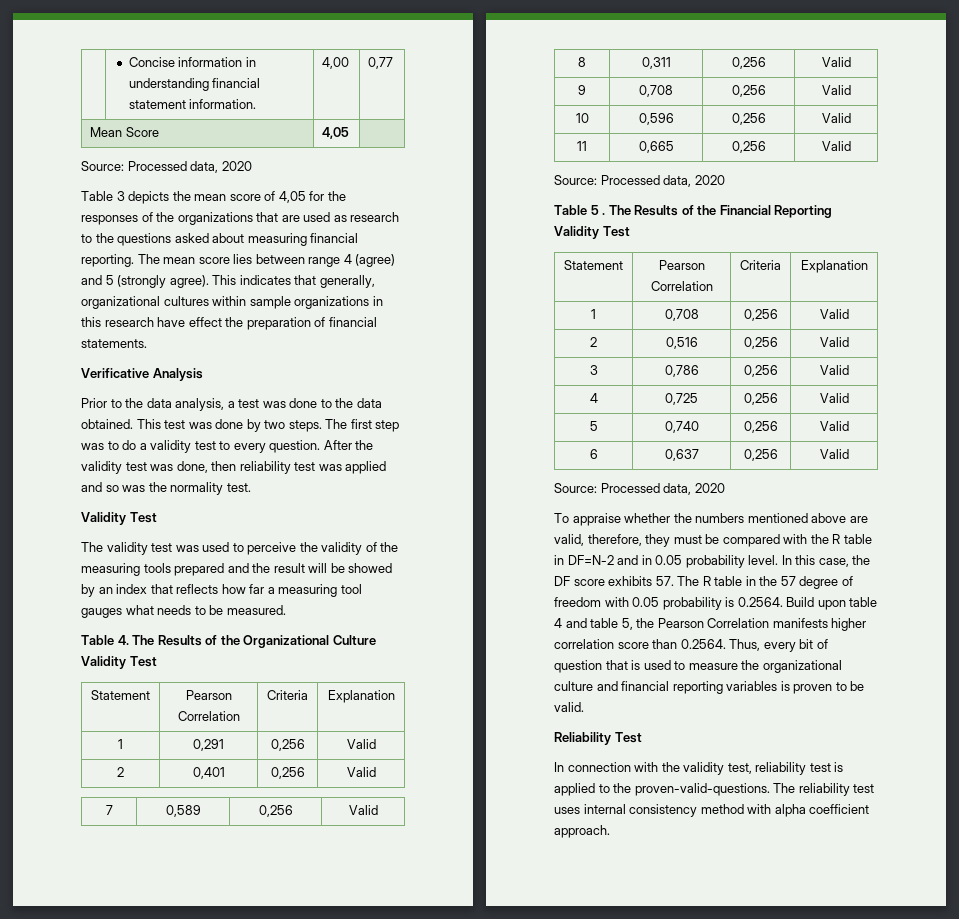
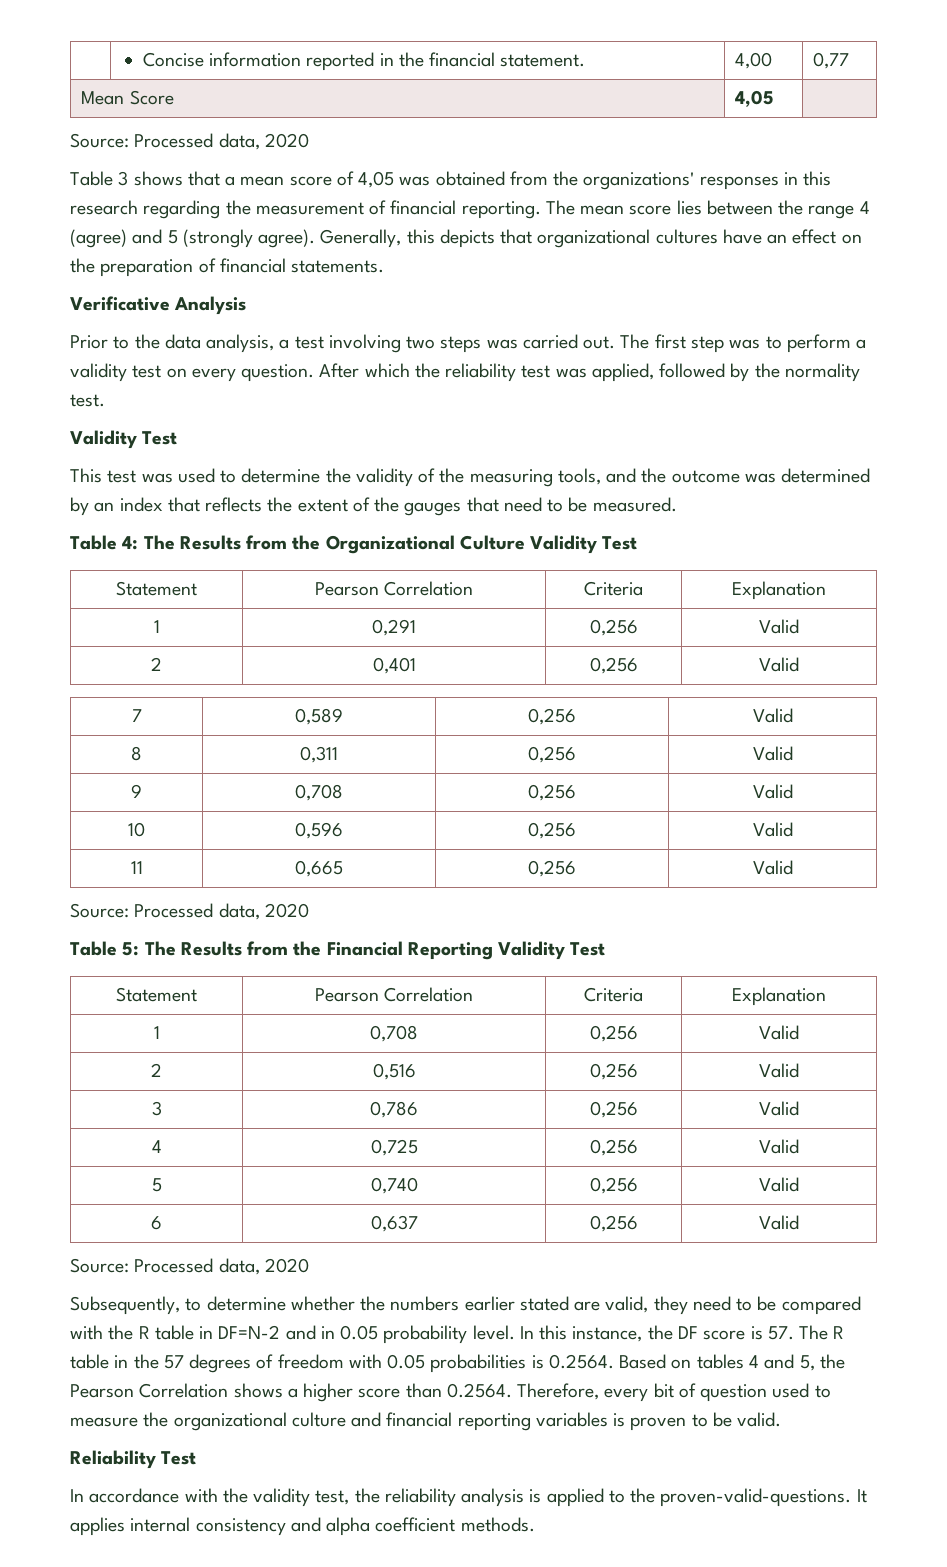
- | Concise information in understanding financial statement information. | 4,00 | 0,77
+ | Concise information reported in the financial statement. | 4,00 | 0,77
- Table 3 depicts the mean score of 4,05 for the responses of the organizations that are used as research to the questions asked about measuring financial reporting.
+ Table 3 shows that a mean score of 4,05 was obtained from the organizations' responses in this research regarding the measurement of financial reporting.
- The mean score lies between range 4 (agree) and 5 (strongly agree).
+ The mean score lies between the range 4 (agree) and 5 (strongly agree).
- This indicates that generally, organizational cultures within sample organizations in this research have effect the preparation of financial statements.
+ Generally, this depicts that organizational cultures have an effect on the preparation of financial statements.
- Prior to the data analysis, a test was done to the data obtained. This test was done by two steps.
+ Prior to the data analysis, a test involving two steps was carried out.
- The first step was to do a validity test to every question.
+ The first step was to perform a validity test on every question.
- After the validity test was done, then reliability test was applied and so was the normality test.
+ After which the reliability test was applied, followed by the normality test.
- The validity test was used to perceive the validity of the measuring tools prepared and the result will be showed by an index that reflects how far a measuring tool gauges what needs to be measured.
+ This test was used to determine the validity of the measuring tools, and the outcome was determined by an index that reflects the extent of the gauges that need to be measured.
- Table 4. The Results of the Organizational Culture Validity Test
+ Table 4: The Results from the Organizational Culture Validity Test
- Table 5 . The Results of the Financial Reporting Validity Test
+ Table 5: The Results from the Financial Reporting Validity Test
- To appraise whether the numbers mentioned above are valid, therefore, they must be compared with the R table in DF=N-2 and in 0.05 probability level.
+ Subsequently, to determine whether the numbers earlier stated are valid, they need to be compared with the R table in DF=N-2 and in 0.05 probability level.
- In this case, the DF score exhibits 57. The R table in the 57 degree of freedom with 0.05 probability is 0.2564. Build upon table 4 and table 5, the Pearson Correlation manifests higher correlation score than 0.2564. Thus, every bit of question that is used to measure the organizational culture and financial reporting variables is proven to be valid.
+ In this instance, the DF score is 57. The R table in the 57 degrees of freedom with 0.05 probabilities is 0.2564. Based on tables 4 and 5, the Pearson Correlation shows a higher score than 0.2564. Therefore, every bit of question used to measure the organizational culture and financial reporting variables is proven to be valid.
- In connection with the validity test, reliability test is applied to the proven-valid-questions.
+ In accordance with the validity test, the reliability analysis is applied to the proven-valid-questions.
- The reliability test uses internal consistency method with alpha coefficient approach.
+ It applies internal consistency and alpha coefficient methods.

